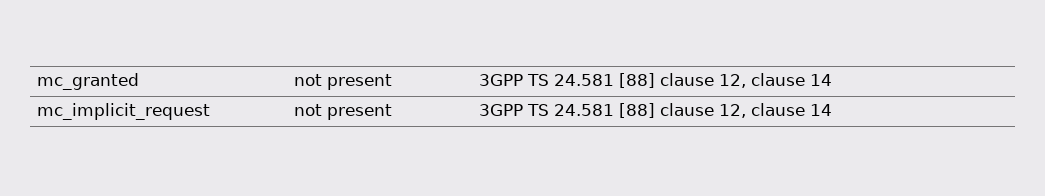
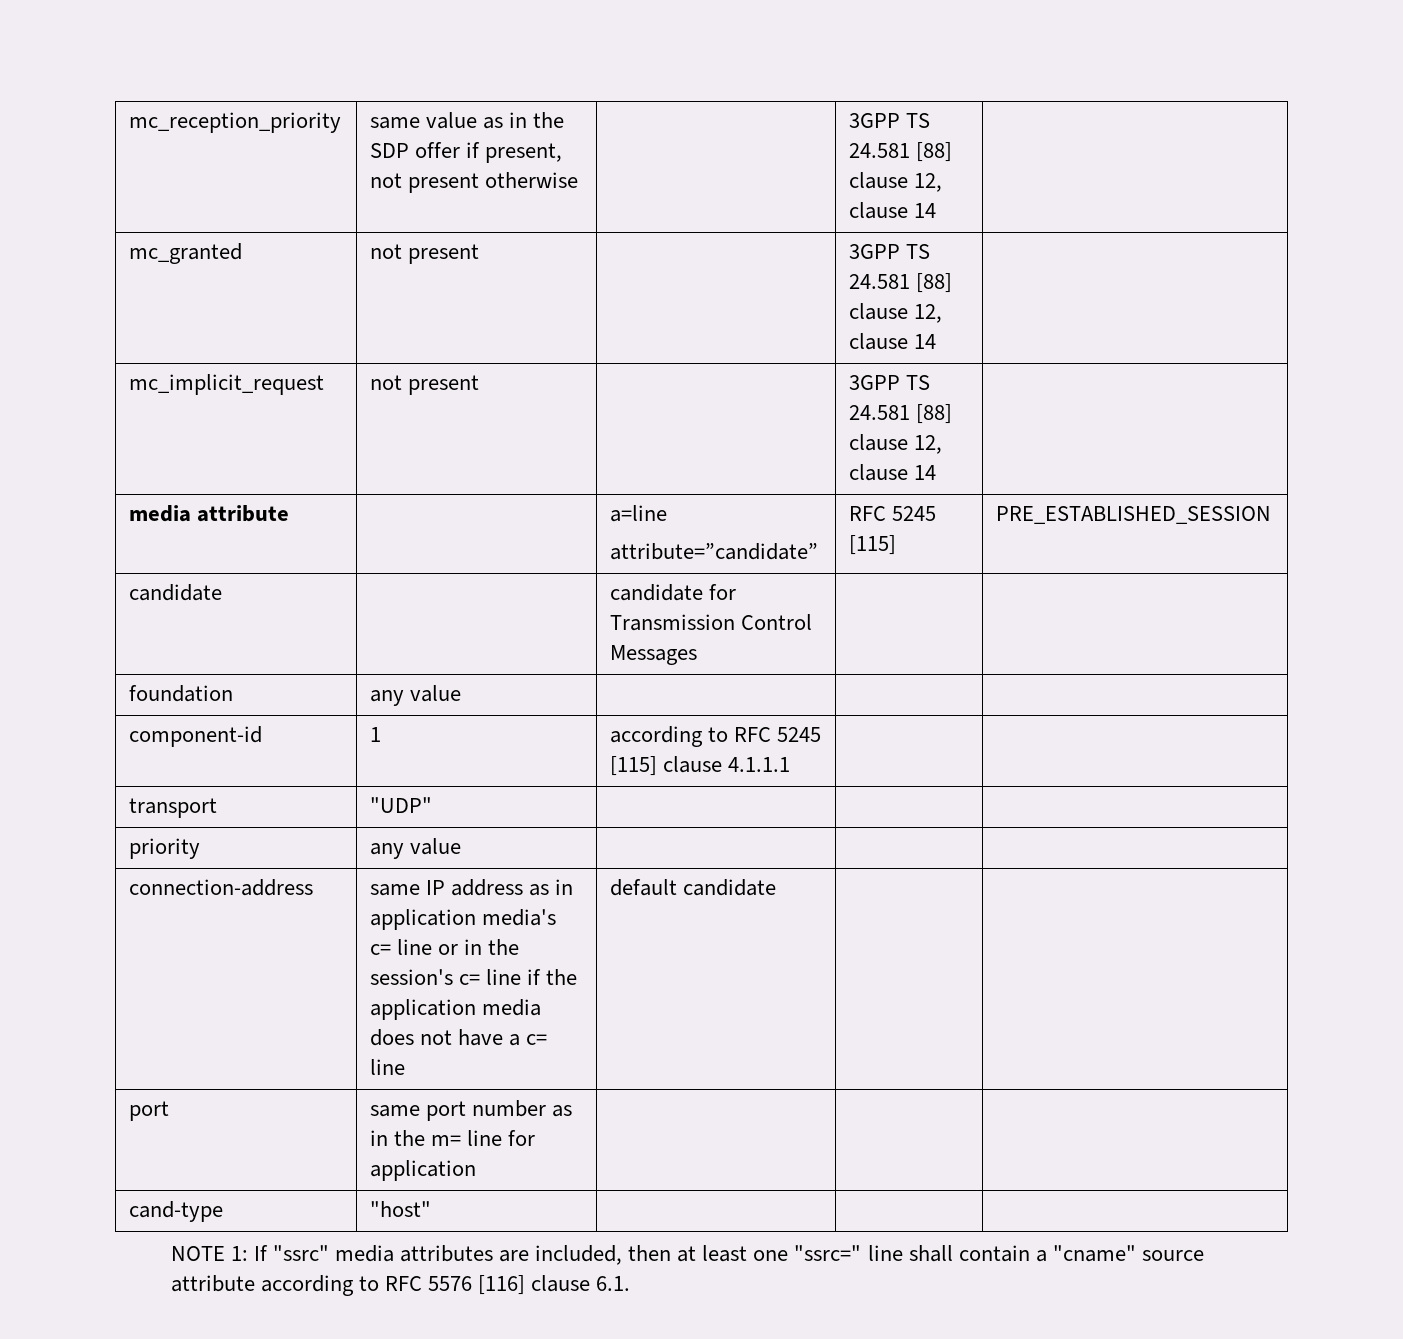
+ mc_reception_priority | same value as in the SDP offer if present, not present otherwise | | 3GPP TS 24.581 [88] clause 12, clause 14 |
+ media attribute | | a=line
+ attribute=”candidate” | RFC 5245 [115] | PRE_ESTABLISHED_SESSION
+ candidate | | candidate for Transmission Control Messages | |
+ foundation | any value | | |
+ component-id | 1 | according to RFC 5245 [115] clause 4.1.1.1 | |
+ transport | "UDP" | | |
+ priority | any value | | |
+ connection-address | same IP address as in application media's c= line or in the session's c= line if the application media does not have a c= line | default candidate | |
+ port | same port number as in the m= line for application | | |
+ cand-type | "host" | | |
+ NOTE 1: If "ssrc" media attributes are included, then at least one "ssrc=" line shall contain a "cname" source attribute according to RFC 5576 [116] clause 6.1.

